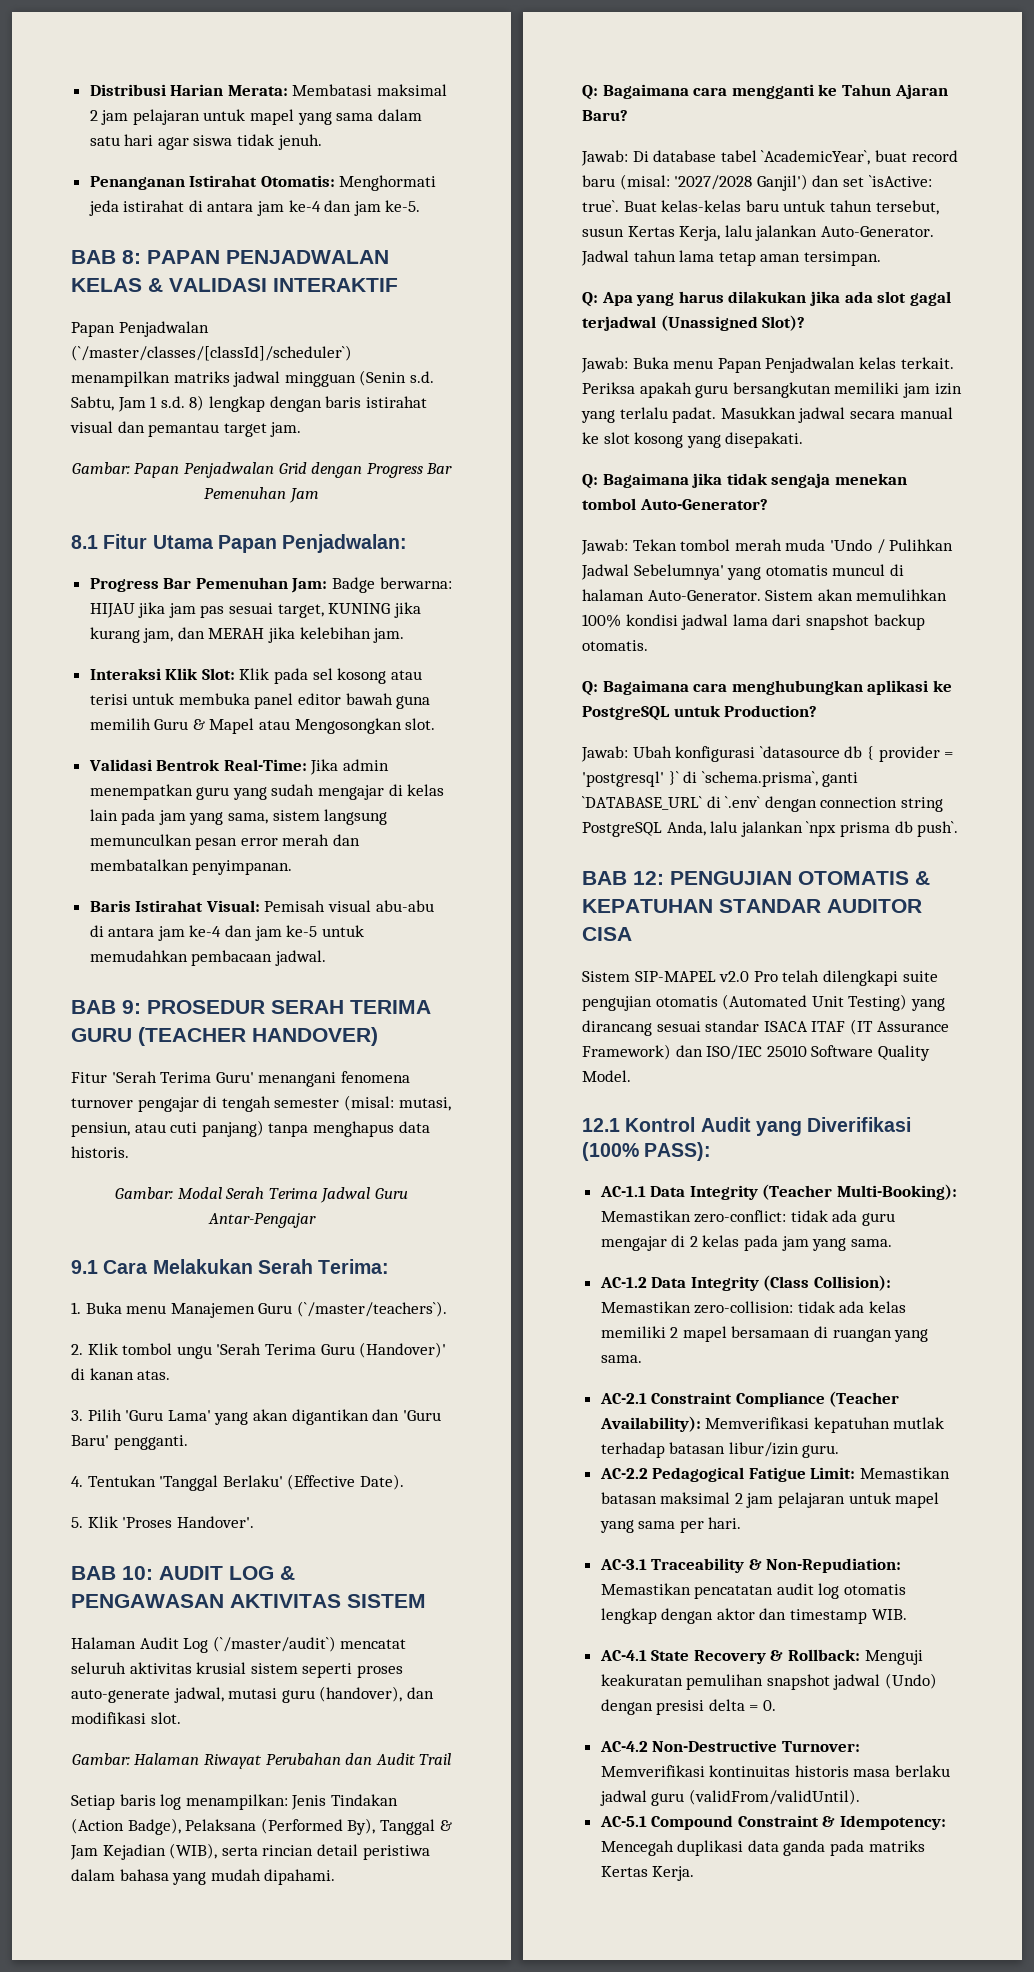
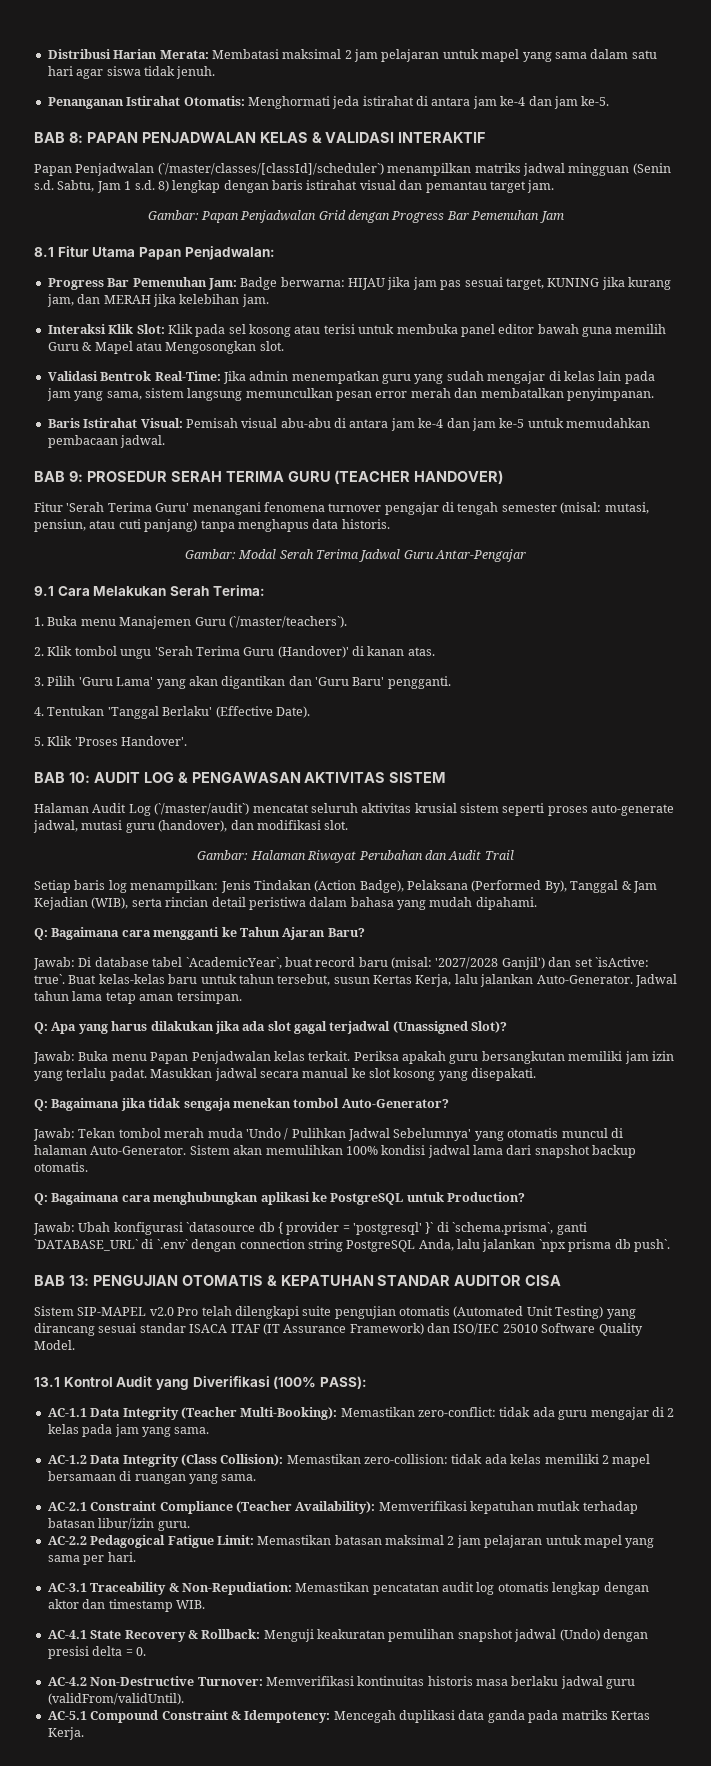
- BAB 12: PENGUJIAN OTOMATIS & KEPATUHAN STANDAR AUDITOR CISA
+ BAB 13: PENGUJIAN OTOMATIS & KEPATUHAN STANDAR AUDITOR CISA
- 12.1 Kontrol Audit yang Diverifikasi (100% PASS):
+ 13.1 Kontrol Audit yang Diverifikasi (100% PASS):

